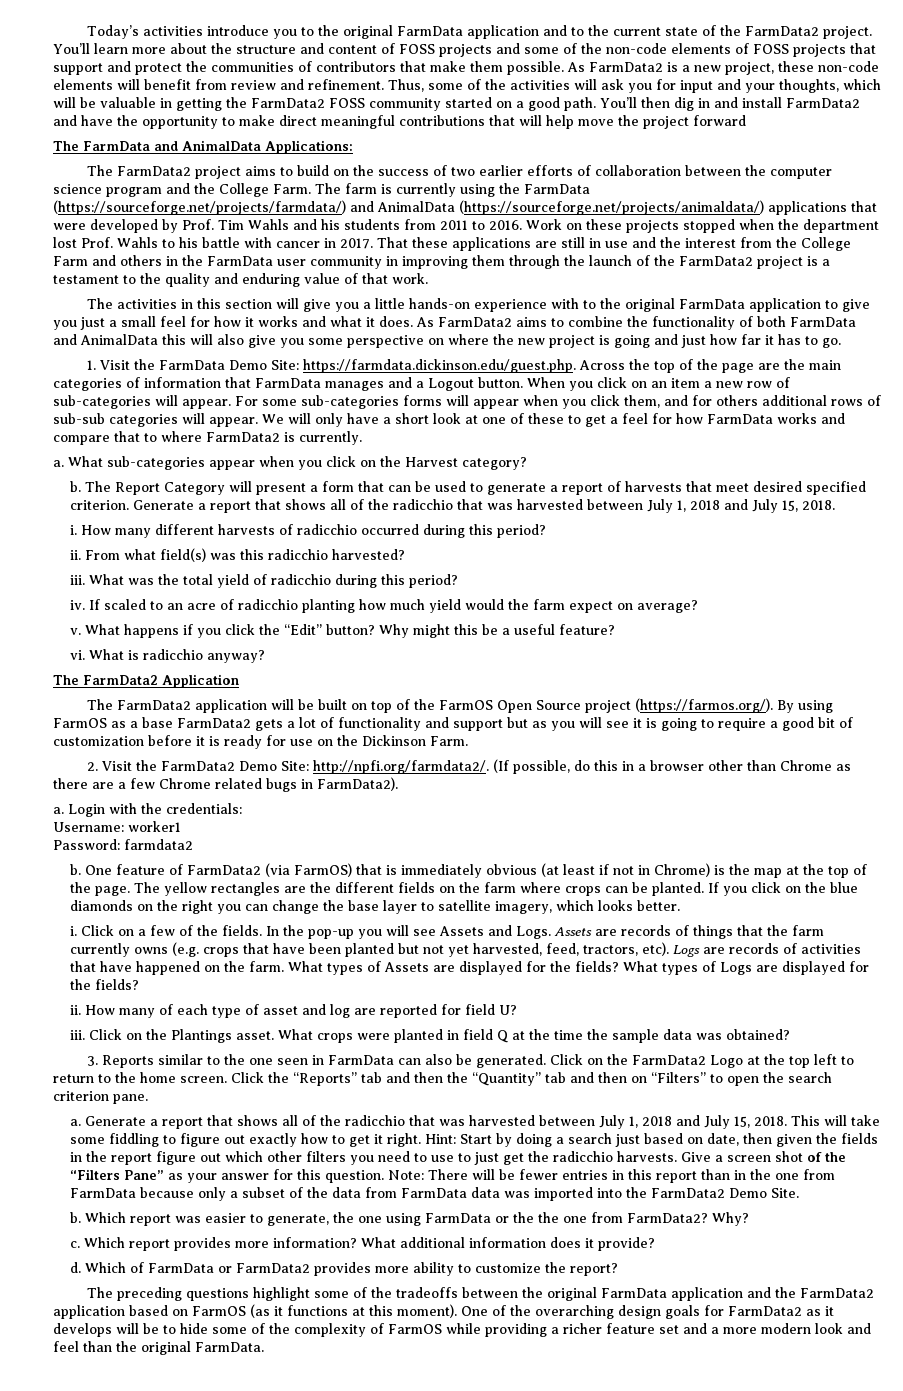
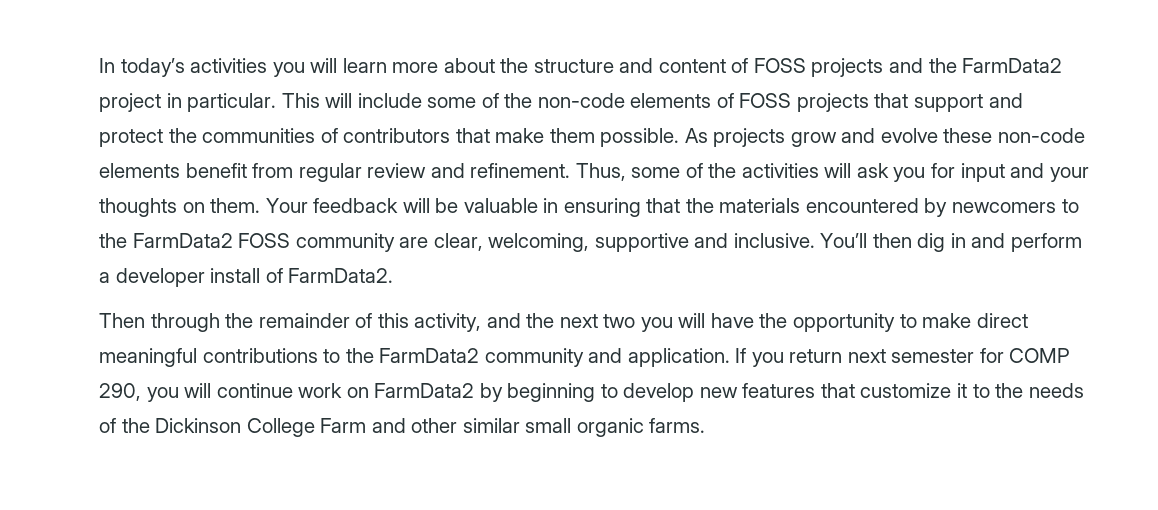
- Today’s activities introduce you to the original FarmData application and to the current state of the FarmData2 project. You’ll learn more about the structure and content of FOSS projects and some of the non-code elements of FOSS projects that support and protect the communities of contributors that make them possible.
+ In today’s activities you will learn more about the structure and content of FOSS projects and the FarmData2 project in particular. This will include some of the non-code elements of FOSS projects that support and protect the communities of contributors that make them possible.
- As FarmData2 is a new project, these non-code elements will benefit from review and refinement.
+ As projects grow and evolve these non-code elements benefit from regular review and refinement.
- Thus, some of the activities will ask you for input and your thoughts, which will be valuable in getting the FarmData2 FOSS community started on a good path.
+ Thus, some of the activities will ask you for input and your thoughts on them. Your feedback will be valuable in ensuring that the materials encountered by newcomers to the FarmData2 FOSS community are clear, welcoming, supportive and inclusive.
- You’ll then dig in and install FarmData2 and have the opportunity to make direct meaningful contributions that will help move the project forward
- The FarmData and AnimalData Applications:
- The FarmData2 project aims to build on the success of two earlier efforts of collaboration between the computer science program and the College Farm. The farm is currently using the FarmData (https://sourceforge.net/projects/farmdata/) and AnimalData (https://sourceforge.net/projects/animaldata/) applications that were developed by Prof. Tim Wahls and his students from 2011 to 2016. Work on these projects stopped when the department lost Prof. Wahls to his battle with cancer in 2017. That these applications are still in use and the interest from the College Farm and others in the FarmData user community in improving them through the launch of the FarmData2 project is a testament to the quality and enduring value of that work.
- The activities in this section will give you a little hands-on experience with to the original FarmData application to give you just a small feel for how it works and what it does. As FarmData2 aims to combine the functionality of both FarmData and AnimalData this will also give you some perspective on where the new project is going and just how far it has to go.
- 1. Visit the FarmData Demo Site: https://farmdata.dickinson.edu/guest.php. Across the top of the page are the main categories of information that FarmData manages and a Logout button. When you click on an item a new row of sub-categories will appear. For some sub-categories forms will appear when you click them, and for others additional rows of sub-sub categories will appear. We will only have a short look at one of these to get a feel for how FarmData works and compare that to where FarmData2 is currently.
- a. What sub-categories appear when you click on the Harvest category?
- b. The Report Category will present a form that can be used to generate a report of harvests that meet desired specified criterion. Generate a report that shows all of the radicchio that was harvested between July 1, 2018 and July 15, 2018.
- i. How many different harvests of radicchio occurred during this period?
- ii. From what field(s) was this radicchio harvested?
- iii. What was the total yield of radicchio during this period?
- iv. If scaled to an acre of radicchio planting how much yield would the farm expect on average?
- v. What happens if you click the “Edit” button? Why might this be a useful feature?
- vi. What is radicchio anyway?
- The FarmData2 Application
- The FarmData2 application will be built on top of the FarmOS Open Source project (https://farmos.org/). By using FarmOS as a base FarmData2 gets a lot of functionality and support but as you will see it is going to require a good bit of customization before it is ready for use on the Dickinson Farm.
- 2. Visit the FarmData2 Demo Site: http://npfi.org/farmdata2/. (If possible, do this in a browser other than Chrome as there are a few Chrome related bugs in FarmData2).
- a. Login with the credentials:
- Username: worker1
- Password: farmdata2
- b. One feature of FarmData2 (via FarmOS) that is immediately obvious (at least if not in Chrome) is the map at the top of the page. The yellow rectangles are the different fields on the farm where crops can be planted. If you click on the blue diamonds on the right you can change the base layer to satellite imagery, which looks better.
- i. Click on a few of the fields. In the pop-up you will see Assets and Logs. Assets are records of things that the farm currently owns (e.g. crops that have been planted but not yet harvested, feed, tractors, etc). Logs are records of activities that have happened on the farm. What types of Assets are displayed for the fields? What types of Logs are displayed for the fields?
- ii. How many of each type of asset and log are reported for field U?
- iii. Click on the Plantings asset. What crops were planted in field Q at the time the sample data was obtained?
- 3. Reports similar to the one seen in FarmData can also be generated. Click on the FarmData2 Logo at the top left to return to the home screen. Click the “Reports” tab and then the “Quantity” tab and then on “Filters” to open the search criterion pane.
- a. Generate a report that shows all of the radicchio that was harvested between July 1, 2018 and July 15, 2018. This will take some fiddling to figure out exactly how to get it right. Hint: Start by doing a search just based on date, then given the fields in the report figure out which other filters you need to use to just get the radicchio harvests. Give a screen shot of the “Filters Pane” as your answer for this question. Note: There will be fewer entries in this report than in the one from FarmData because only a subset of the data from FarmData data was imported into the FarmData2 Demo Site.
- b. Which report was easier to generate, the one using FarmData or the the one from FarmData2? Why?
- c. Which report provides more information? What additional information does it provide?
- d. Which of FarmData or FarmData2 provides more ability to customize the report?
- The preceding questions highlight some of the tradeoffs between the original FarmData application and the FarmData2 application based on FarmOS (as it functions at this moment). One of the overarching design goals for FarmData2 as it develops will be to hide some of the complexity of FarmOS while providing a richer feature set and a more modern look and feel than the original FarmData.
+ You’ll then dig in and perform a developer install of FarmData2.
+ Then through the remainder of this activity, and the next two you will have the opportunity to make direct meaningful contributions to the FarmData2 community and application. If you return next semester for COMP 290, you will continue work on FarmData2 by beginning to develop new features that customize it to the needs of the Dickinson College Farm and other similar small organic farms.

